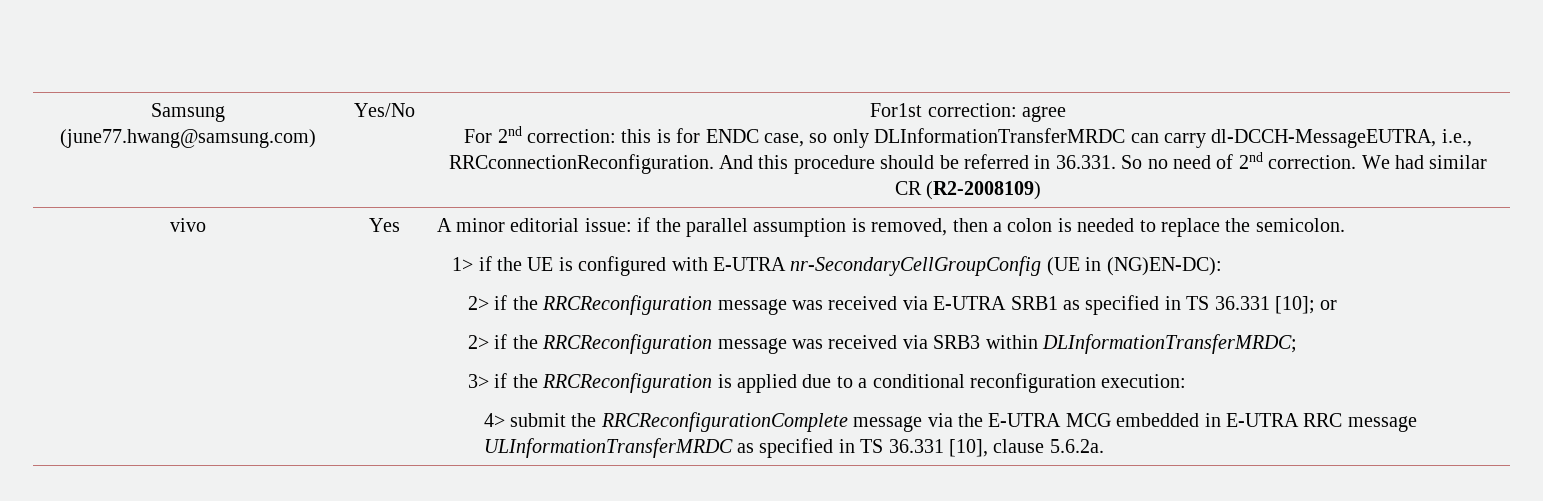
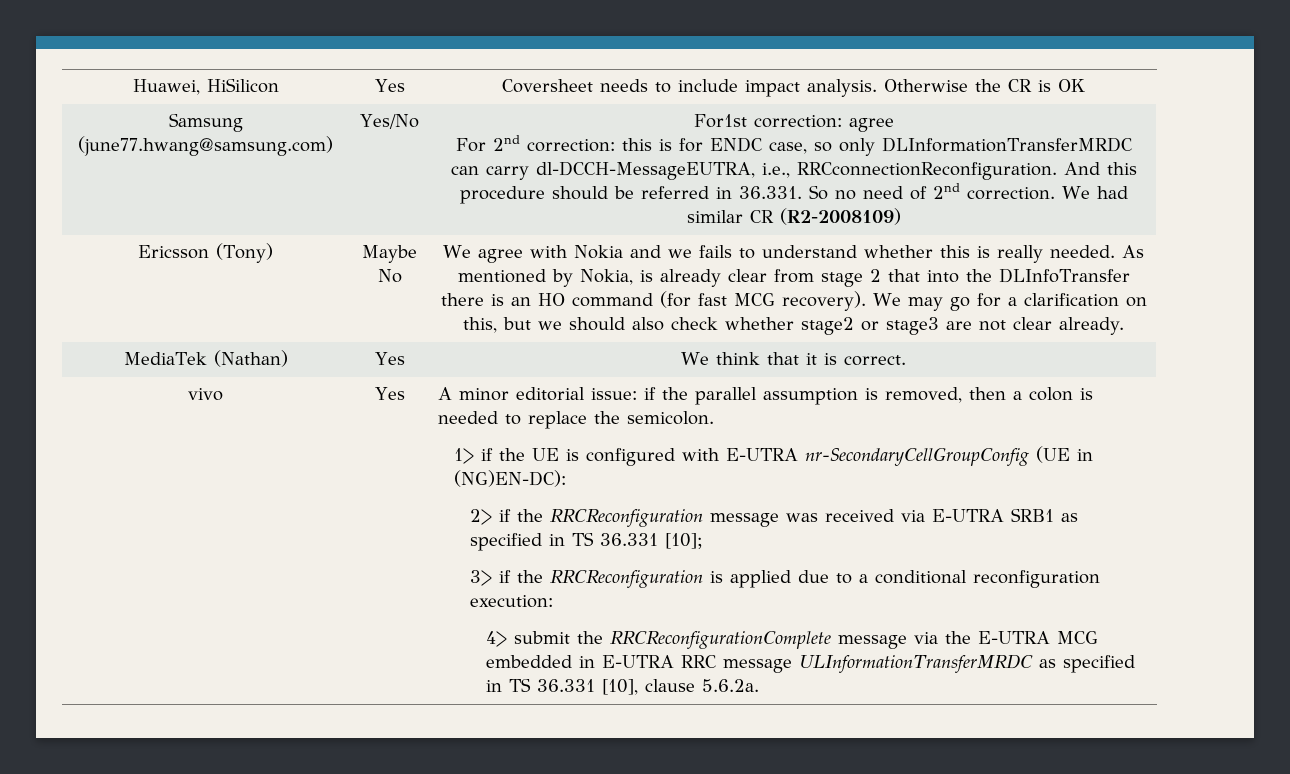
+ Huawei, HiSilicon | Yes | Coversheet needs to include impact analysis. Otherwise the CR is OK
+ Ericsson (Tony) | Maybe No | We agree with Nokia and we fails to understand whether this is really needed. As mentioned by Nokia, is already clear from stage 2 that into the DLInfoTransfer there is an HO command (for fast MCG recovery). We may go for a clarification on this, but we should also check whether stage2 or stage3 are not clear already.
+ MediaTek (Nathan) | Yes | We think that it is correct.
- 2> if the RRCReconfiguration message was received via E-UTRA SRB1 as specified in TS 36.331 [10]; or
- 2> if the RRCReconfiguration message was received via SRB3 within DLInformationTransferMRDC;
+ 2> if the RRCReconfiguration message was received via E-UTRA SRB1 as specified in TS 36.331 [10];

